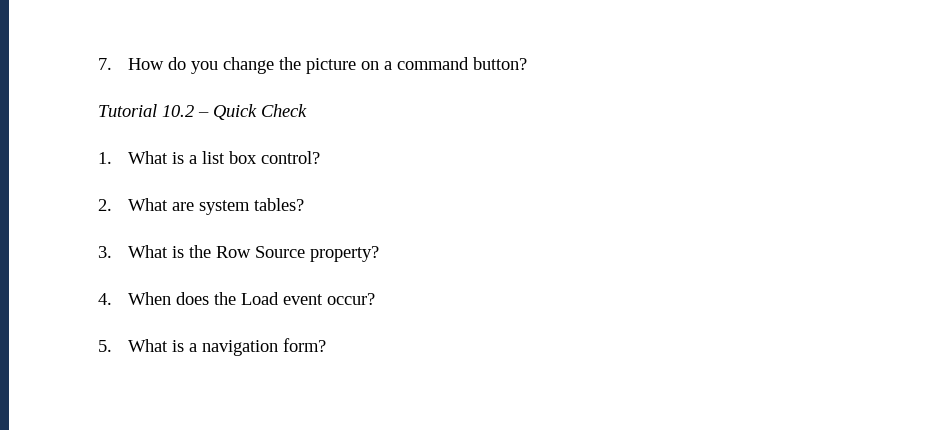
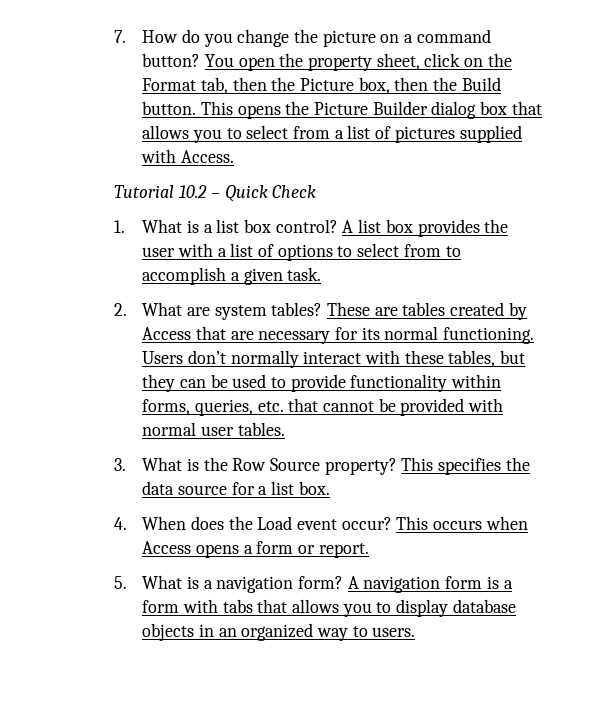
+ You open the property sheet, click on the Format tab, then the Picture box, then the Build button. This opens the Picture Builder dialog box that allows you to select from a list of pictures supplied with Access.
+ A list box provides the user with a list of options to select from to accomplish a given task.
+ These are tables created by Access that are necessary for its normal functioning. Users don’t normally interact with these tables, but they can be used to provide functionality within forms, queries, etc. that cannot be provided with normal user tables.
+ This specifies the data source for a list box.
+ This occurs when Access opens a form or report.
+ A navigation form is a form with tabs that allows you to display database objects in an organized way to users.

